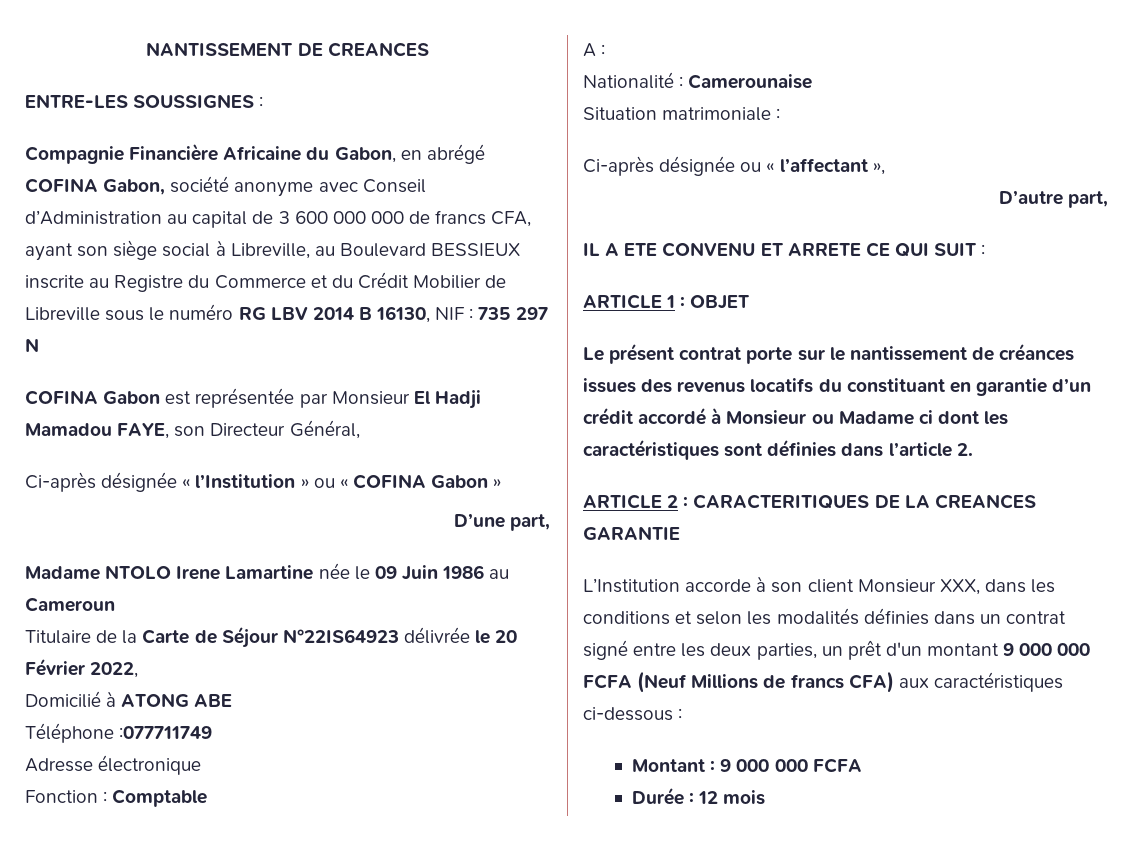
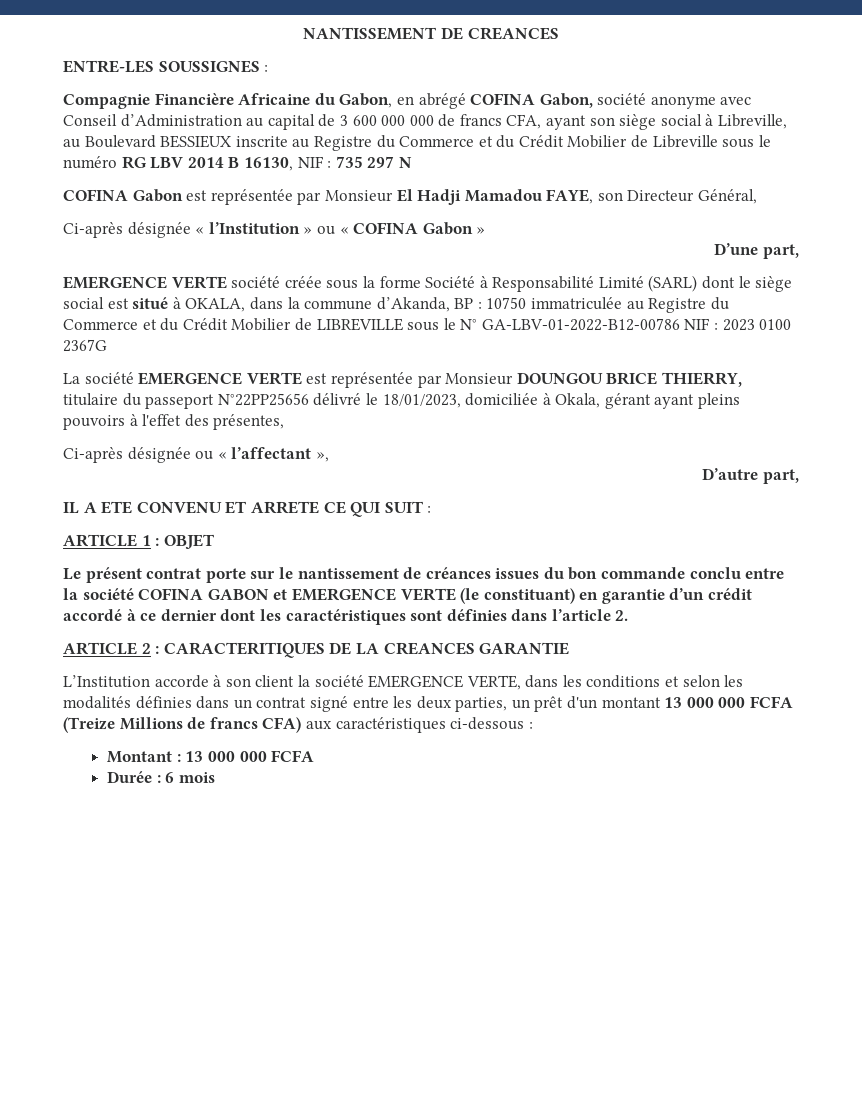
- Madame NTOLO Irene Lamartine née le 09 Juin 1986 au Cameroun
- Titulaire de la Carte de Séjour N°22IS64923 délivrée le 20 Février 2022,
- Domicilié à ATONG ABE
- Téléphone :077711749
- Adresse électronique
- Fonction : Comptable
- A :
- Nationalité : Camerounaise
- Situation matrimoniale :
+ EMERGENCE VERTE société créée sous la forme Société à Responsabilité Limité (SARL) dont le siège social est situé à OKALA, dans la commune d’Akanda, BP : 10750 immatriculée au Registre du Commerce et du Crédit Mobilier de LIBREVILLE sous le N° GA-LBV-01-2022-B12-00786 NIF : 2023 0100 2367G
+ La société EMERGENCE VERTE est représentée par Monsieur DOUNGOU BRICE THIERRY, titulaire du passeport N°22PP25656 délivré le 18/01/2023, domiciliée à Okala, gérant ayant pleins pouvoirs à l'effet des présentes,
- Le présent contrat porte sur le nantissement de créances issues des revenus locatifs du constituant en garantie d’un crédit accordé à Monsieur ou Madame ci dont les caractéristiques sont définies dans l’article 2.
+ Le présent contrat porte sur le nantissement de créances issues du bon commande conclu entre la société COFINA GABON et EMERGENCE VERTE (le constituant) en garantie d’un crédit accordé à ce dernier dont les caractéristiques sont définies dans l’article 2.
- L’Institution accorde à son client Monsieur XXX, dans les conditions et selon les modalités définies dans un contrat signé entre les deux parties, un prêt d'un montant 9 000 000 FCFA (Neuf Millions de francs CFA) aux caractéristiques ci-dessous :
+ L’Institution accorde à son client la société EMERGENCE VERTE, dans les conditions et selon les modalités définies dans un contrat signé entre les deux parties, un prêt d'un montant 13 000 000 FCFA (Treize Millions de francs CFA) aux caractéristiques ci-dessous :
- Montant : 9 000 000 FCFA
+ Montant : 13 000 000 FCFA
- Durée : 12 mois
+ Durée : 6 mois

